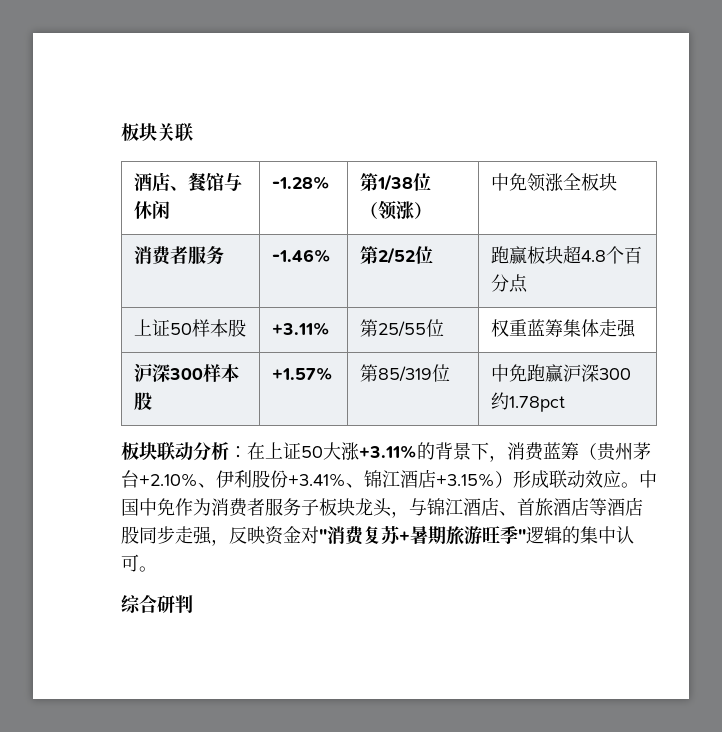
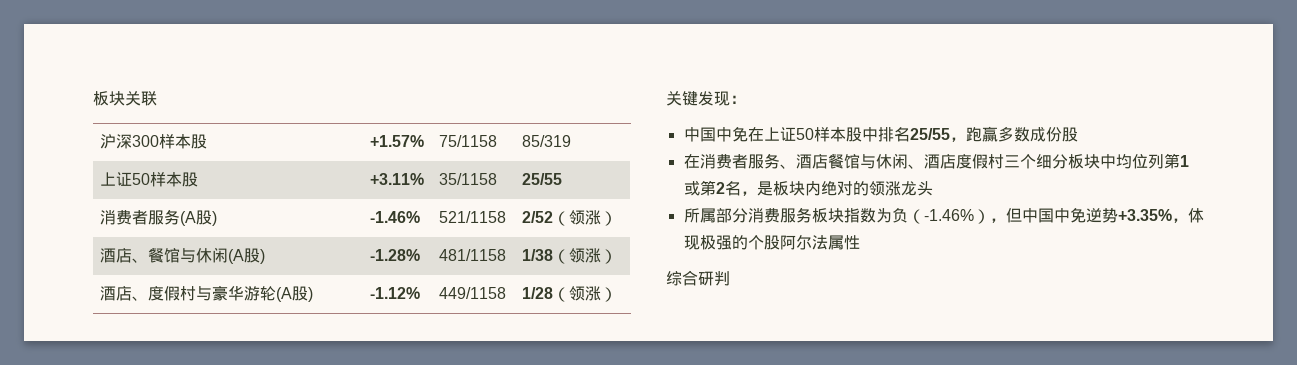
- 酒店、餐馆与休闲 | -1.28% | 第1/38位（领涨） | 中免领涨全板块
- 消费者服务 | -1.46% | 第2/52位 | 跑赢板块超4.8个百分点
+ 沪深300样本股 | +1.57% | 75/1158 | 85/319
- 上证50样本股 | +3.11% | 第25/55位 | 权重蓝筹集体走强
- 沪深300样本股 | +1.57% | 第85/319位 | 中免跑赢沪深300约1.78pct
- 板块联动分析：在上证50大涨+3.11%的背景下，消费蓝筹（贵州茅台+2.10%、伊利股份+3.41%、锦江酒店+3.15%）形成联动效应。中国中免作为消费者服务子板块龙头，与锦江酒店、首旅酒店等酒店股同步走强，反映资金对"消费复苏+暑期旅游旺季"逻辑的集中认可。
+ 上证50样本股 | +3.11% | 35/1158 | 25/55
+ 消费者服务(A股) | -1.46% | 521/1158 | 2/52（领涨）
+ 酒店、餐馆与休闲(A股) | -1.28% | 481/1158 | 1/38（领涨）
+ 酒店、度假村与豪华游轮(A股) | -1.12% | 449/1158 | 1/28（领涨）
+ 关键发现：
+ 中国中免在上证50样本股中排名25/55，跑赢多数成份股
+ 在消费者服务、酒店餐馆与休闲、酒店度假村三个细分板块中均位列第1或第2名，是板块内绝对的领涨龙头
+ 所属部分消费服务板块指数为负（-1.46%），但中国中免逆势+3.35%，体现极强的个股阿尔法属性

